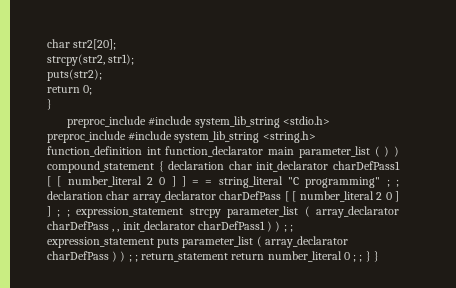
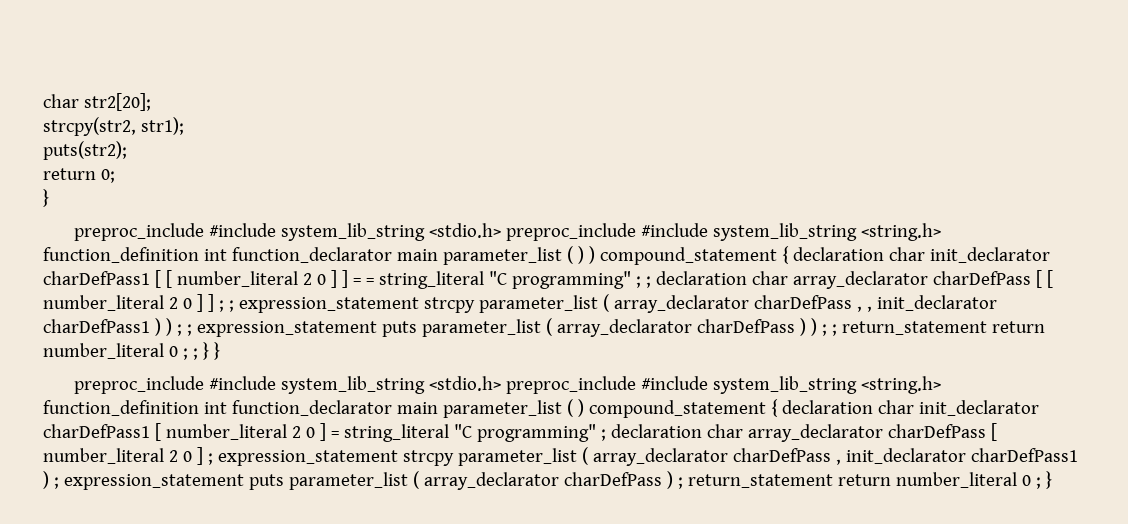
+ preproc_include #include system_lib_string <stdio.h> preproc_include #include system_lib_string <string.h> function_definition int function_declarator main parameter_list ( ) compound_statement { declaration char init_declarator charDefPass1 [ number_literal 2 0 ] = string_literal "C programming" ; declaration char array_declarator charDefPass [ number_literal 2 0 ] ; expression_statement strcpy parameter_list ( array_declarator charDefPass , init_declarator charDefPass1 ) ; expression_statement puts parameter_list ( array_declarator charDefPass ) ; return_statement return number_literal 0 ; }

